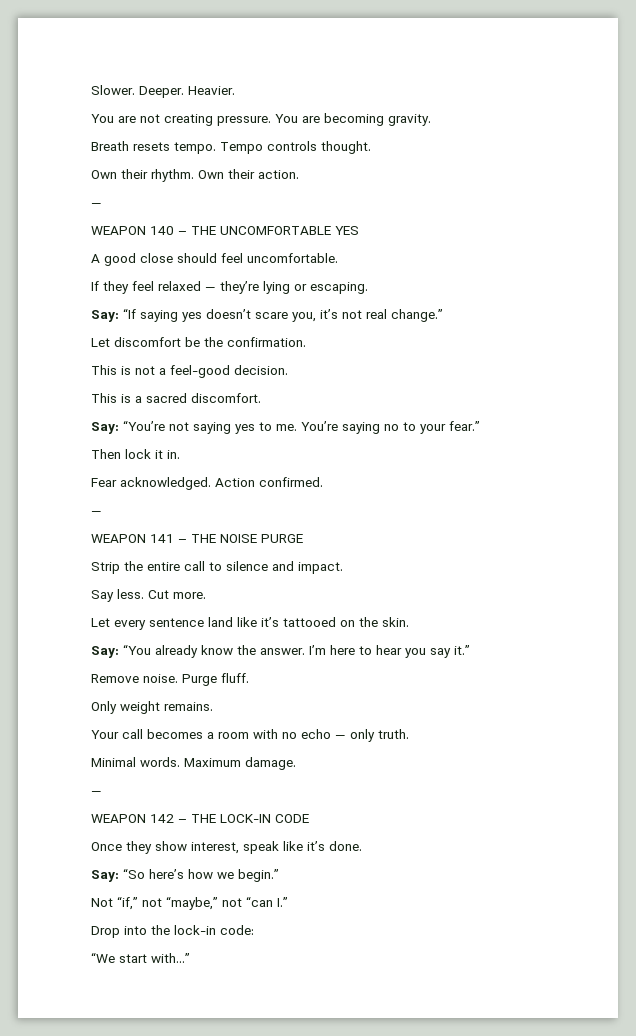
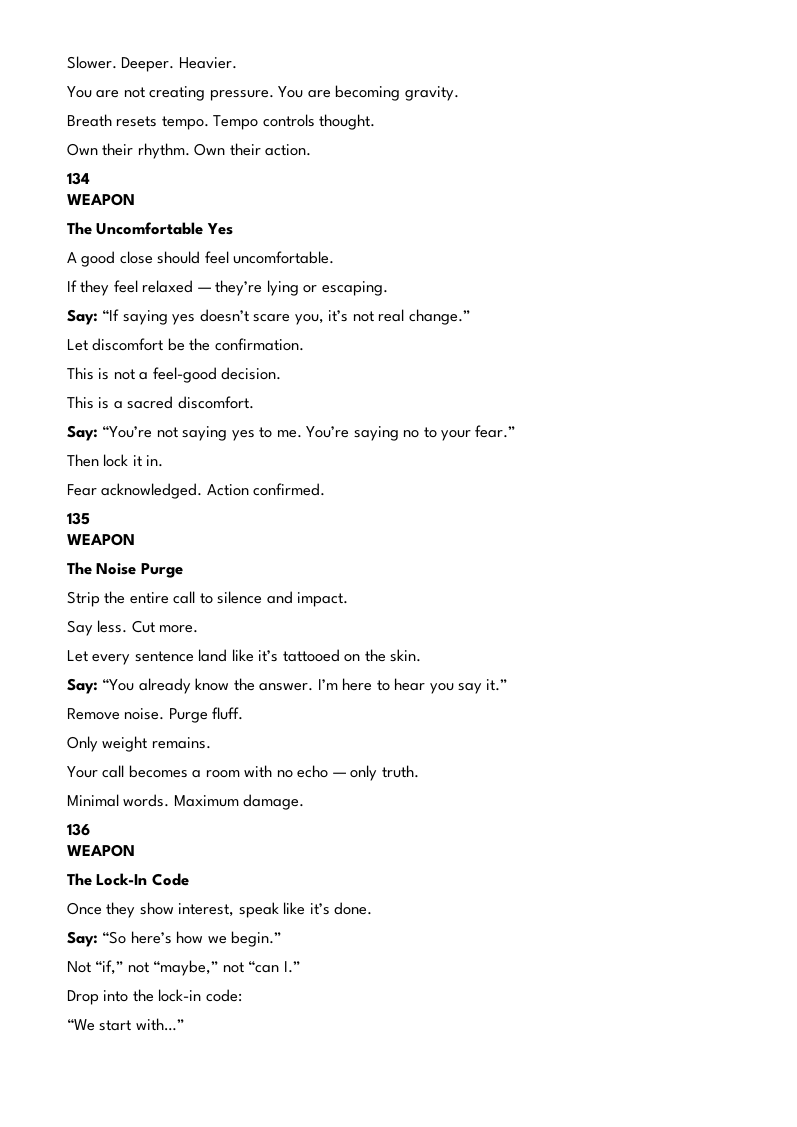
  Own their action.
- —
- WEAPON 140 – THE UNCOMFORTABLE YES
+ 134
+ WEAPON
+ The Uncomfortable Yes
  Action confirmed.
- —
- WEAPON 141 – THE NOISE PURGE
+ 135
+ WEAPON
+ The Noise Purge
  Maximum damage.
- —
- WEAPON 142 – THE LOCK-IN CODE
+ 136
+ WEAPON
+ The Lock-In Code

